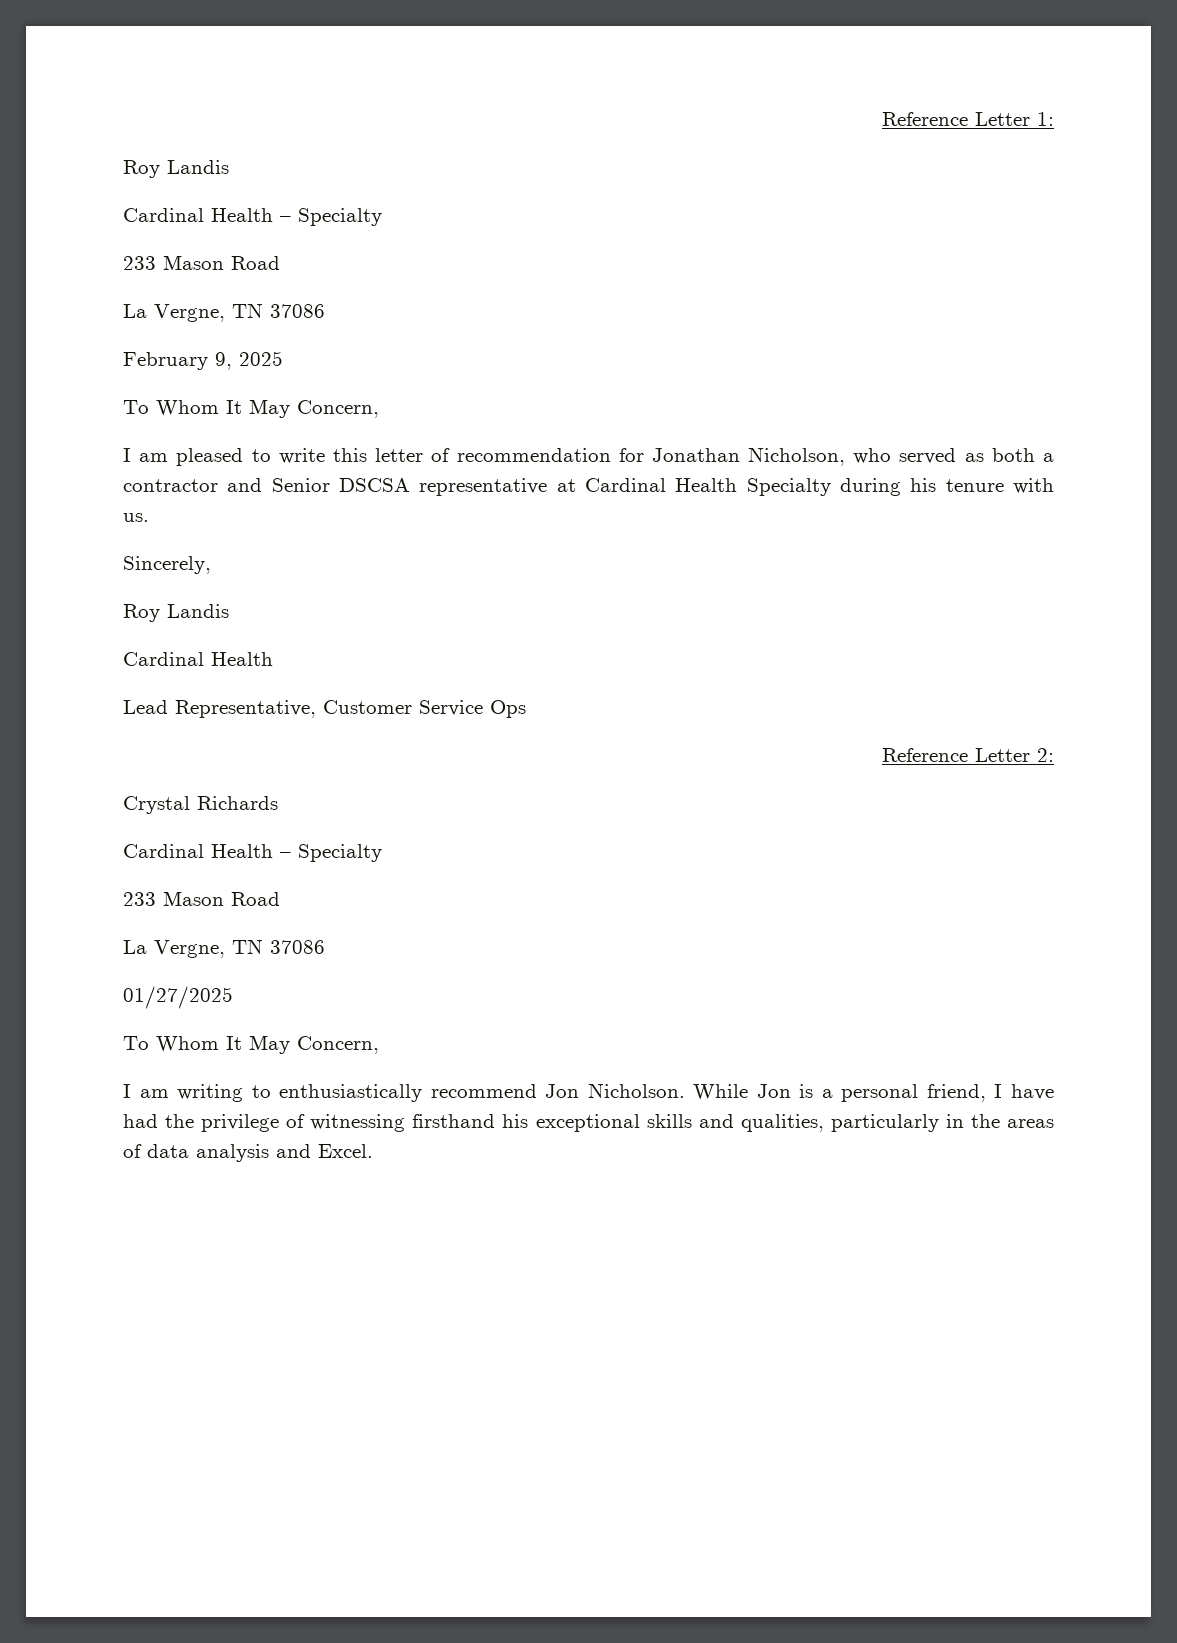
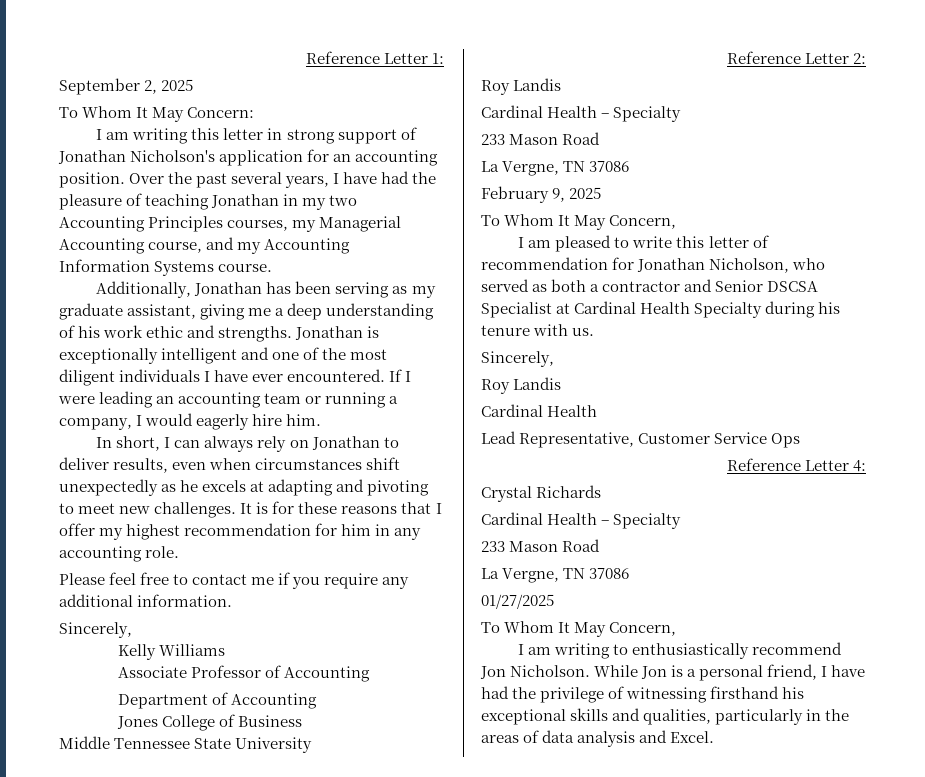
+ September 2, 2025
+ To Whom It May Concern:
+ I am writing this letter in strong support of Jonathan Nicholson's application for an accounting position. Over the past several years, I have had the pleasure of teaching Jonathan in my two Accounting Principles courses, my Managerial Accounting course, and my Accounting Information Systems course.
+ Additionally, Jonathan has been serving as my graduate assistant, giving me a deep understanding of his work ethic and strengths. Jonathan is exceptionally intelligent and one of the most diligent individuals I have ever encountered. If I were leading an accounting team or running a company, I would eagerly hire him.
+ In short, I can always rely on Jonathan to deliver results, even when circumstances shift unexpectedly as he excels at adapting and pivoting to meet new challenges. It is for these reasons that I offer my highest recommendation for him in any accounting role.
+ Please feel free to contact me if you require any additional information.
+ Sincerely,
+ Kelly Williams
+ Associate Professor of Accounting
+ Department of Accounting
+ Jones College of Business
+ Middle Tennessee State University
+ Reference Letter 2:
- I am pleased to write this letter of recommendation for Jonathan Nicholson, who served as both a contractor and Senior DSCSA representative at Cardinal Health Specialty during his tenure with us.
+ I am pleased to write this letter of recommendation for Jonathan Nicholson, who served as both a contractor and Senior DSCSA Specialist at Cardinal Health Specialty during his tenure with us.
- Reference Letter 2:
+ Reference Letter 4:

